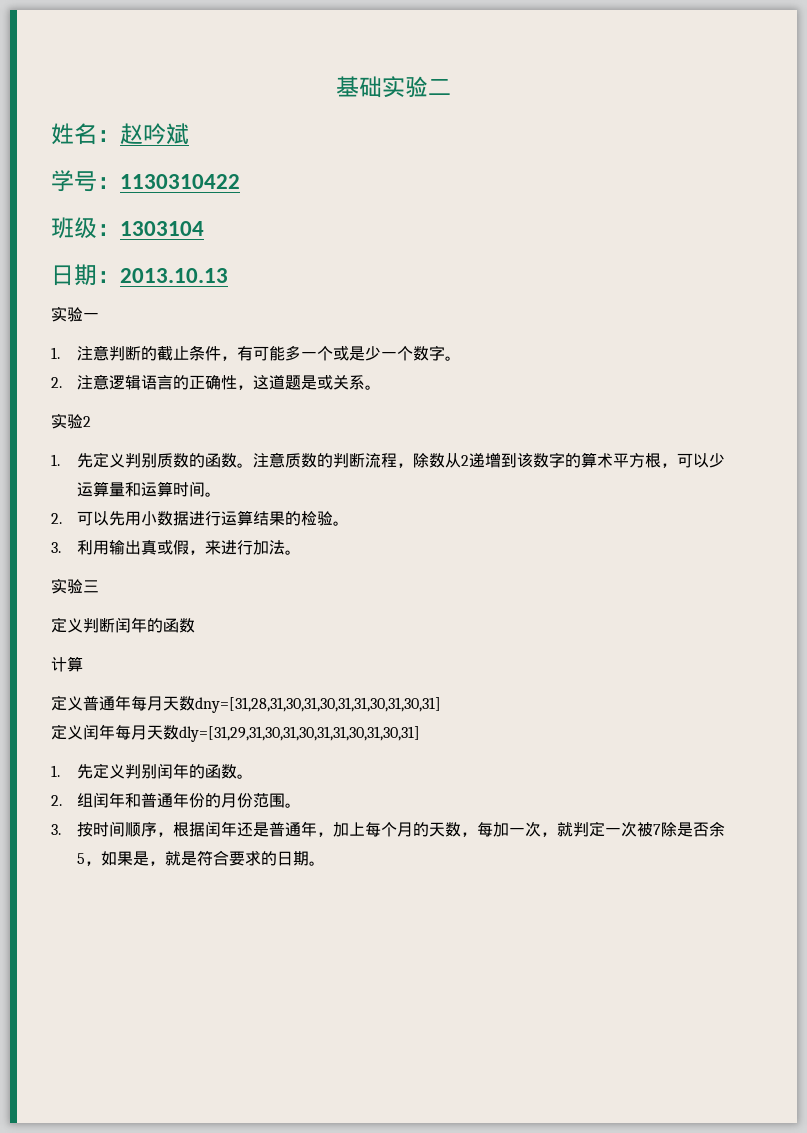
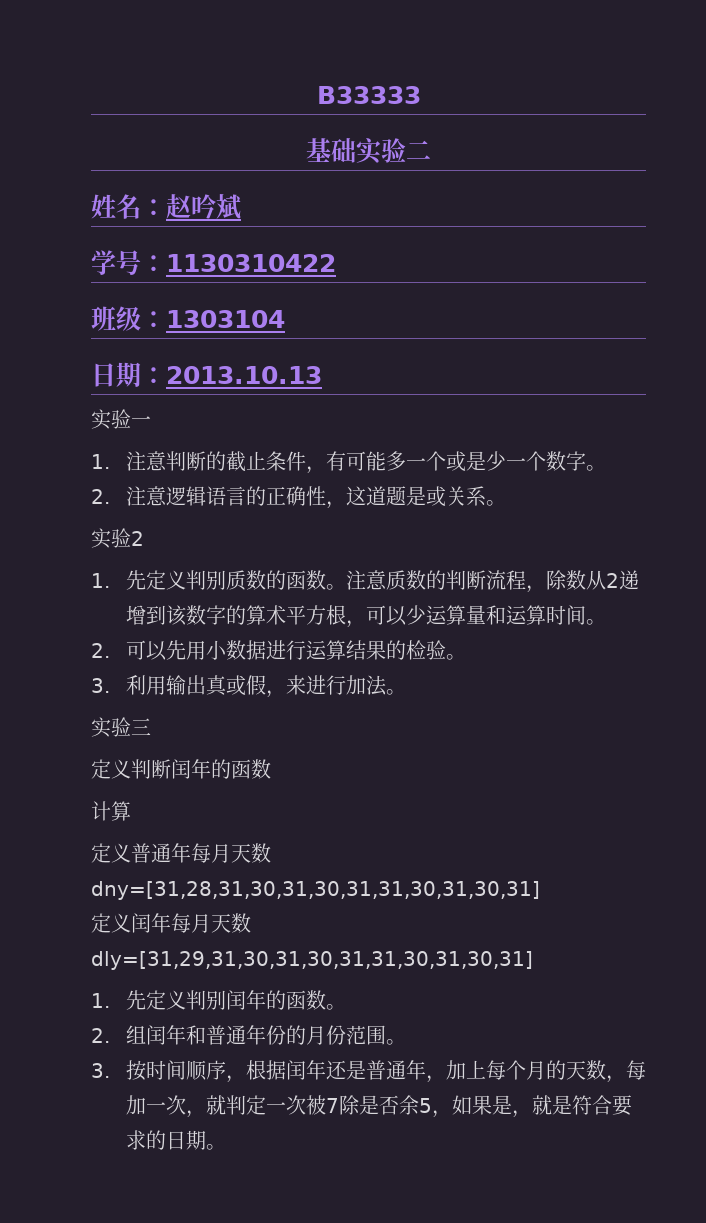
+ B33333

